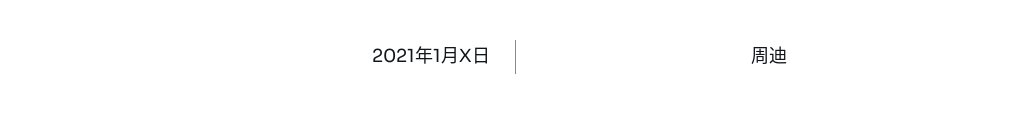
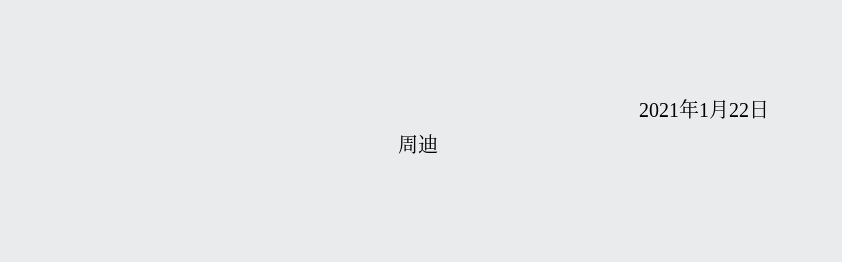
- 2021年1月X日
+ 2021年1月22日

